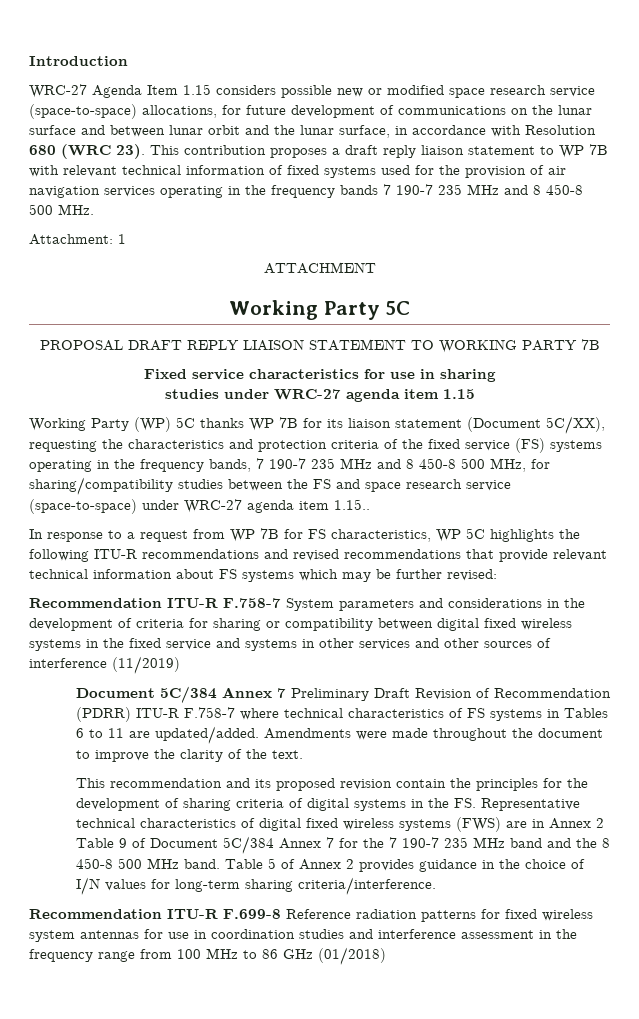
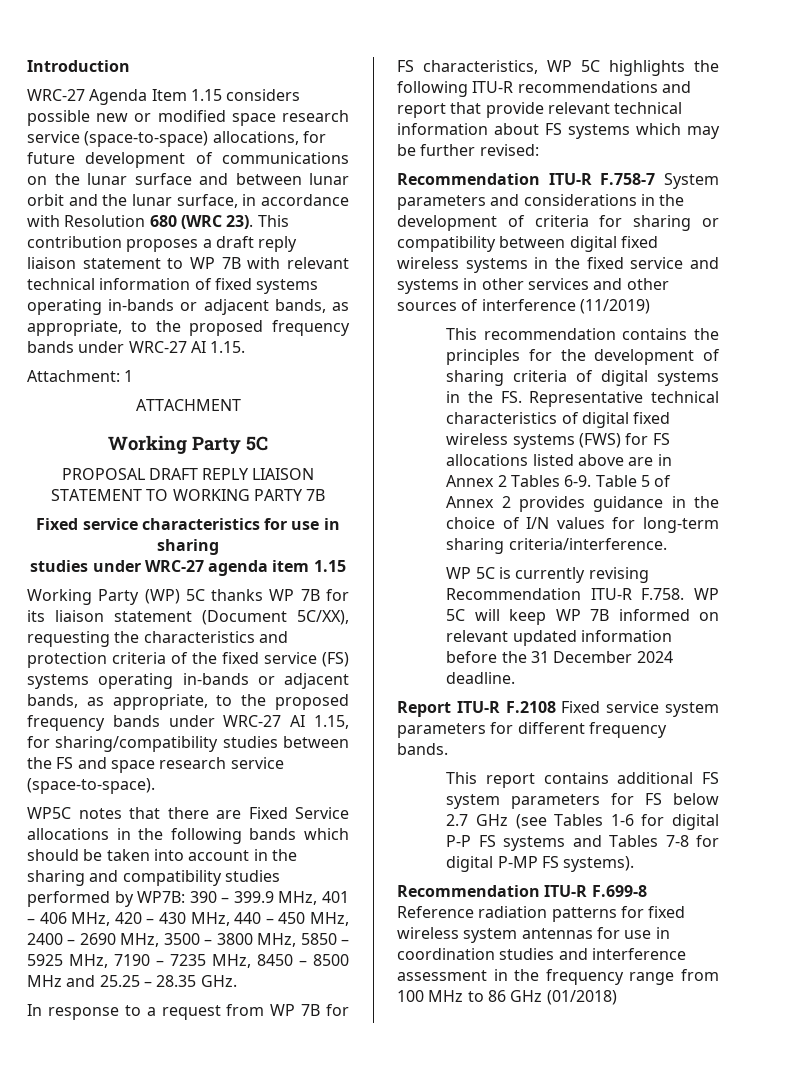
- This contribution proposes a draft reply liaison statement to WP 7B with relevant technical information of fixed systems used for the provision of air navigation services operating in the frequency bands 7 190-7 235 MHz and 8 450-8 500 MHz.
+ This contribution proposes a draft reply liaison statement to WP 7B with relevant technical information of fixed systems operating in-bands or adjacent bands, as appropriate, to the proposed frequency bands under WRC-27 AI 1.15.
- Working Party (WP) 5C thanks WP 7B for its liaison statement (Document 5C/XX), requesting the characteristics and protection criteria of the fixed service (FS) systems operating in the frequency bands, 7 190-7 235 MHz and 8 450-8 500 MHz, for sharing/compatibility studies between the FS and space research service (space-to-space) under WRC-27 agenda item 1.15..
+ Working Party (WP) 5C thanks WP 7B for its liaison statement (Document 5C/XX), requesting the characteristics and protection criteria of the fixed service (FS) systems operating in-bands or adjacent bands, as appropriate, to the proposed frequency bands under WRC-27 AI 1.15, for sharing/compatibility studies between the FS and space research service (space-to-space).
+ WP5C notes that there are Fixed Service allocations in the following bands which should be taken into account in the sharing and compatibility studies performed by WP7B: 390 – 399.9 MHz, 401 – 406 MHz, 420 – 430 MHz, 440 – 450 MHz, 2400 – 2690 MHz, 3500 – 3800 MHz, 5850 – 5925 MHz, 7190 – 7235 MHz, 8450 – 8500 MHz and 25.25 – 28.35 GHz.
- In response to a request from WP 7B for FS characteristics, WP 5C highlights the following ITU-R recommendations and revised recommendations that provide relevant technical information about FS systems which may be further revised:
+ In response to a request from WP 7B for FS characteristics, WP 5C highlights the following ITU-R recommendations and report that provide relevant technical information about FS systems which may be further revised:
- Document 5C/384 Annex 7 Preliminary Draft Revision of Recommendation (PDRR) ITU-R F.758-7 where technical characteristics of FS systems in Tables 6 to 11 are updated/added. Amendments were made throughout the document to improve the clarity of the text.
- This recommendation and its proposed revision contain the principles for the development of sharing criteria of digital systems in the FS. Representative technical characteristics of digital fixed wireless systems (FWS) are in Annex 2 Table 9 of Document 5C/384 Annex 7 for the 7 190-7 235 MHz band and the 8 450-8 500 MHz band.
+ This recommendation contains the principles for the development of sharing criteria of digital systems in the FS. Representative technical characteristics of digital fixed wireless systems (FWS) for FS allocations listed above are in Annex 2 Tables 6-9.
+ WP 5C is currently revising Recommendation ITU-R F.758. WP 5C will keep WP 7B informed on relevant updated information before the 31 December 2024 deadline.
+ Report ITU-R F.2108 Fixed service system parameters for different frequency bands.
+ This report contains additional FS system parameters for FS below 2.7 GHz (see Tables 1-6 for digital P-P FS systems and Tables 7-8 for digital P-MP FS systems).

